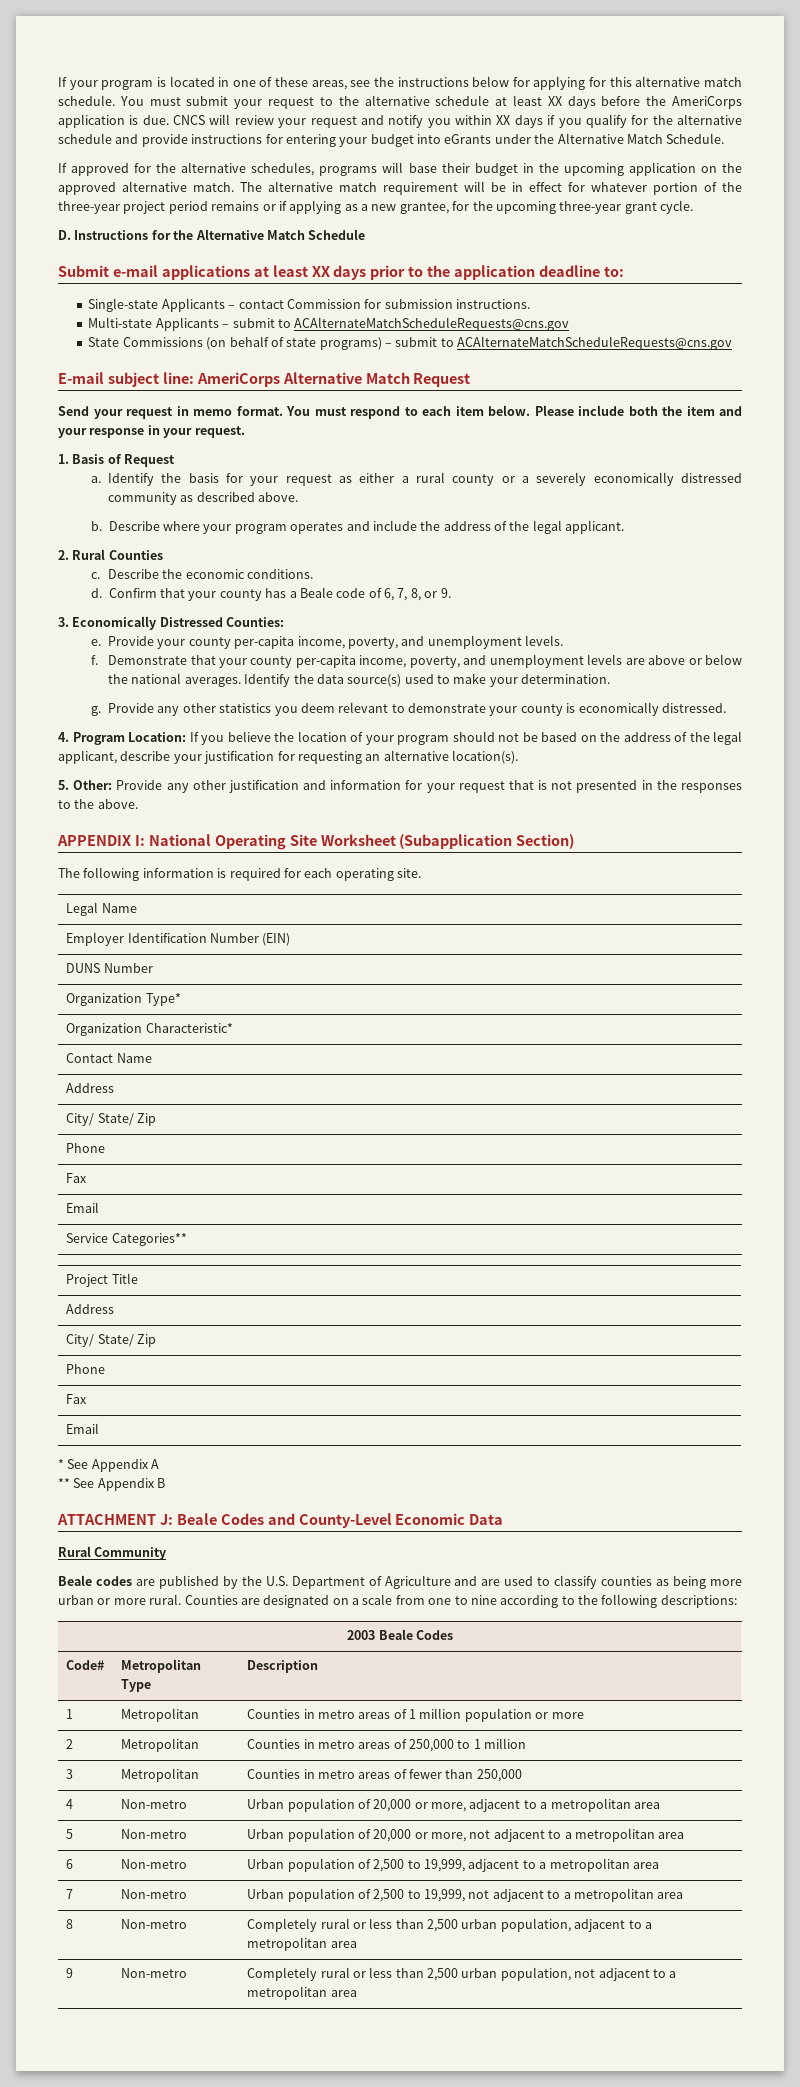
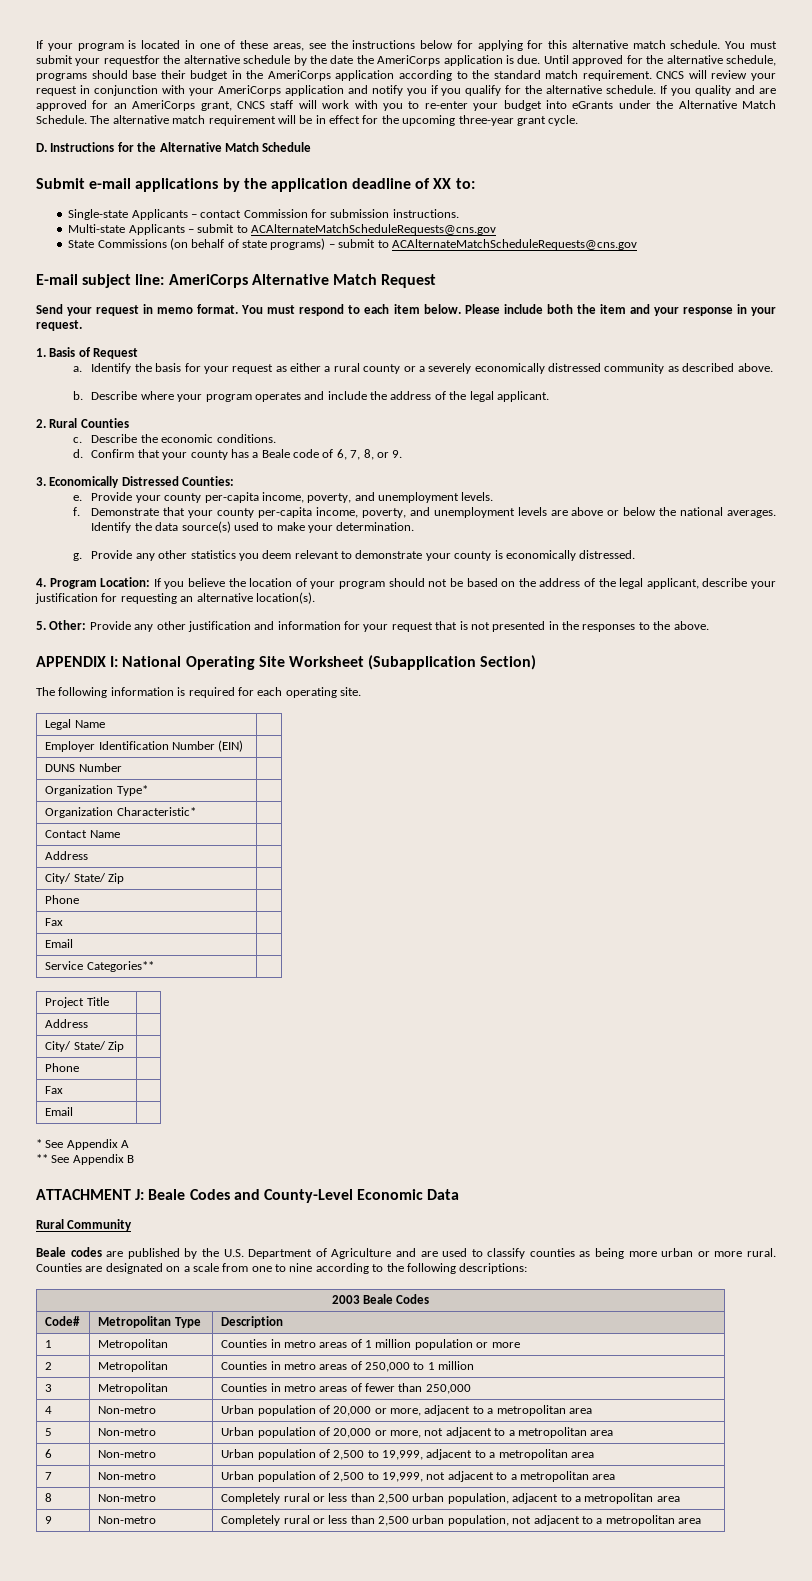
- You must submit your request to the alternative schedule at least XX days before the AmeriCorps application is due.
+ You must submit your requestfor the alternative schedule by the date the AmeriCorps application is due.
+ Until approved for the alternative schedule, programs should base their budget in the AmeriCorps application according to the standard match requirement.
- CNCS will review your request and notify you within XX days if you qualify for the alternative schedule and provide instructions for entering your budget into eGrants under the Alternative Match Schedule.
- If approved for the alternative schedules, programs will base their budget in the upcoming application on the approved alternative match.
+ CNCS will review your request in conjunction with your AmeriCorps application and notify you if you qualify for the alternative schedule. If you quality and are approved for an AmeriCorps grant, CNCS staff will work with you to re-enter your budget into eGrants under the Alternative Match Schedule.
- The alternative match requirement will be in effect for whatever portion of the three-year project period remains or if applying as a new grantee, for the upcoming three-year grant cycle.
+ The alternative match requirement will be in effect for the upcoming three-year grant cycle.
- Submit e-mail applications at least XX days prior to the application deadline to:
+ Submit e-mail applications by the application deadline of XX to:

